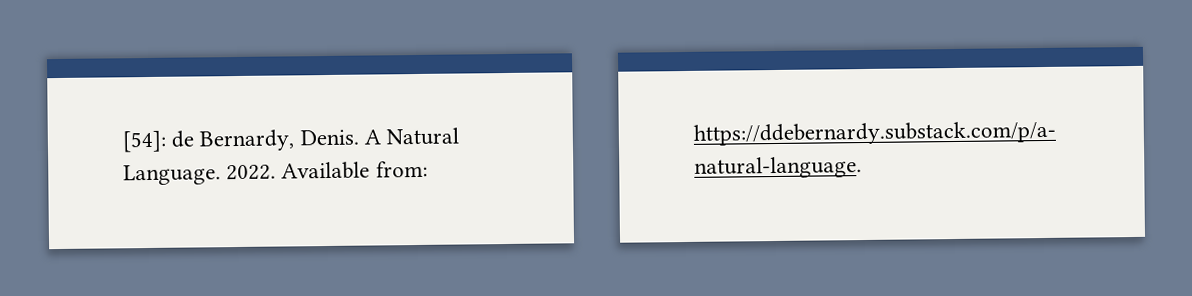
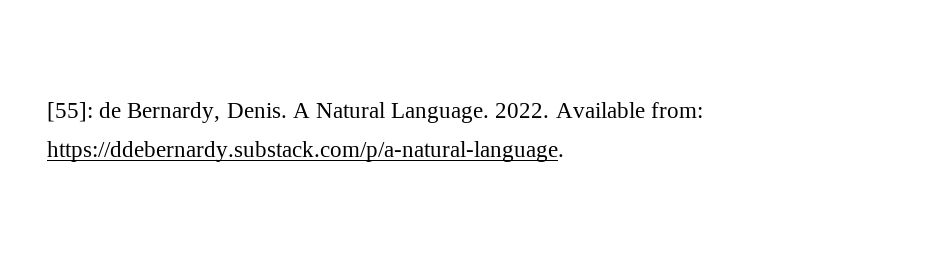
- [54]: de Bernardy, Denis.
+ [55]: de Bernardy, Denis.

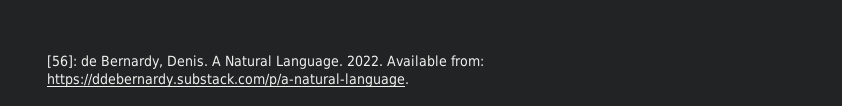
- [55]: de Bernardy, Denis.
+ [56]: de Bernardy, Denis.

